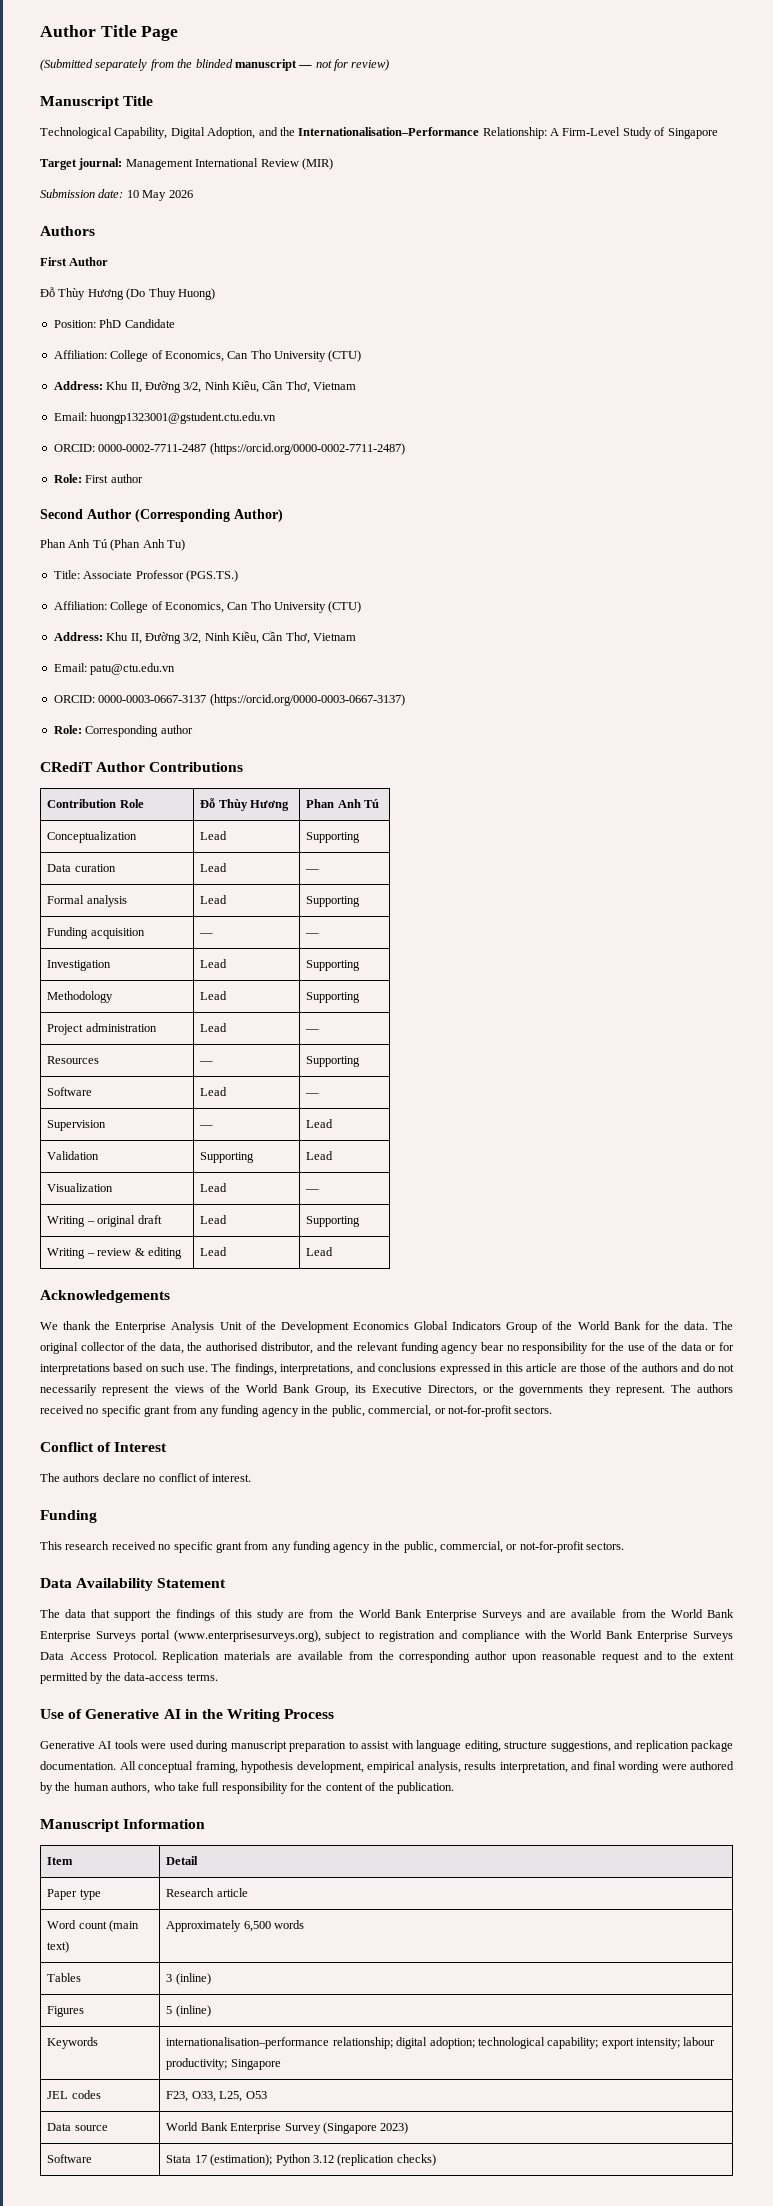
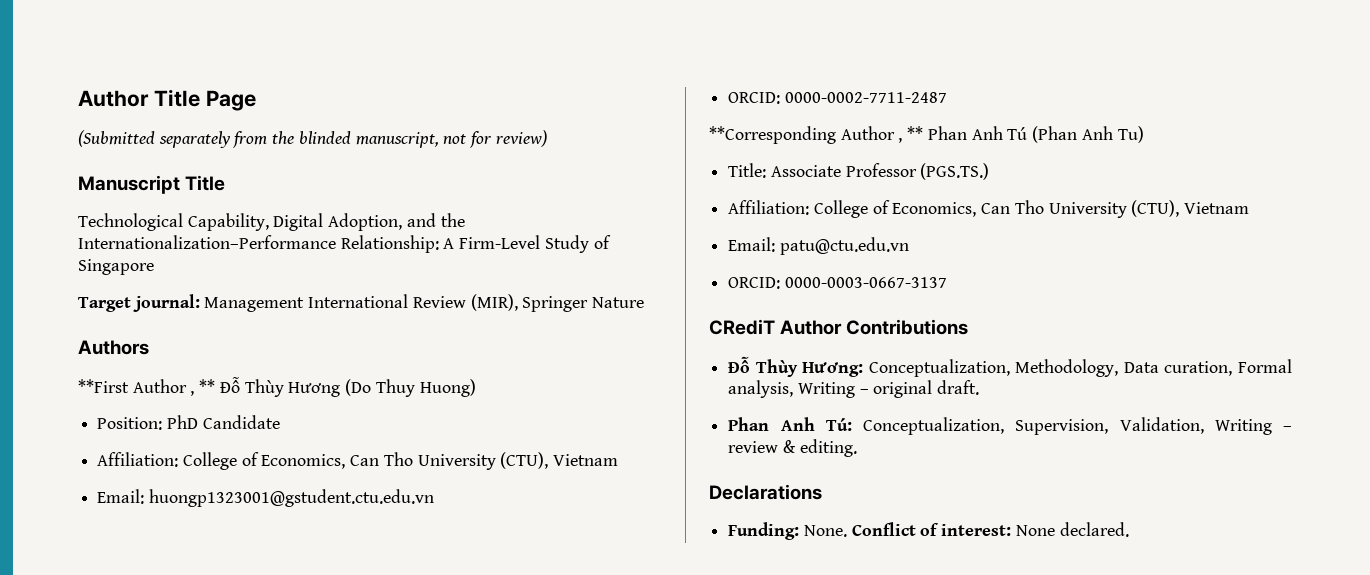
- (Submitted separately from the blinded manuscript — not for review)
+ (Submitted separately from the blinded manuscript, not for review)
- Technological Capability, Digital Adoption, and the Internationalisation–Performance Relationship: A Firm-Level Study of Singapore
+ Technological Capability, Digital Adoption, and the Internationalization–Performance Relationship: A Firm-Level Study of Singapore
- Target journal: Management International Review (MIR)
- Submission date: 10 May 2026
+ Target journal: Management International Review (MIR), Springer Nature
- First Author
- Đỗ Thùy Hương (Do Thuy Huong)
+ **First Author , ** Đỗ Thùy Hương (Do Thuy Huong)
  Position: PhD Candidate
- Affiliation: College of Economics, Can Tho University (CTU)
- Address: Khu II, Đường 3/2, Ninh Kiều, Cần Thơ, Vietnam
+ Affiliation: College of Economics, Can Tho University (CTU), Vietnam
- ORCID: 0000-0002-7711-2487 (https://orcid.org/0000-0002-7711-2487)
- Role: First author
- Second Author (Corresponding Author)
- Phan Anh Tú (Phan Anh Tu)
+ ORCID: 0000-0002-7711-2487
+ **Corresponding Author , ** Phan Anh Tú (Phan Anh Tu)
  Title: Associate Professor (PGS.TS.)
- Affiliation: College of Economics, Can Tho University (CTU)
- Address: Khu II, Đường 3/2, Ninh Kiều, Cần Thơ, Vietnam
+ Affiliation: College of Economics, Can Tho University (CTU), Vietnam
- ORCID: 0000-0003-0667-3137 (https://orcid.org/0000-0003-0667-3137)
- Role: Corresponding author
+ ORCID: 0000-0003-0667-3137
- Contribution Role | Đỗ Thùy Hương | Phan Anh Tú
- Conceptualization | Lead | Supporting
- Data curation | Lead | —
- Formal analysis | Lead | Supporting
- Funding acquisition | — | —
- Investigation | Lead | Supporting
- Methodology | Lead | Supporting
- Project administration | Lead | —
- Resources | — | Supporting
- Software | Lead | —
- Supervision | — | Lead
- Validation | Supporting | Lead
- Visualization | Lead | —
- Writing – original draft | Lead | Supporting
- Writing – review & editing | Lead | Lead
- Acknowledgements
- We thank the Enterprise Analysis Unit of the Development Economics Global Indicators Group of the World Bank for the data. The original collector of the data, the authorised distributor, and the relevant funding agency bear no responsibility for the use of the data or for interpretations based on such use. The findings, interpretations, and conclusions expressed in this article are those of the authors and do not necessarily represent the views of the World Bank Group, its Executive Directors, or the governments they represent. The authors received no specific grant from any funding agency in the public, commercial, or not-for-profit sectors.
- Conflict of Interest
- The authors declare no conflict of interest.
- Funding
- This research received no specific grant from any funding agency in the public, commercial, or not-for-profit sectors.
- Data Availability Statement
- The data that support the findings of this study are from the World Bank Enterprise Surveys and are available from the World Bank Enterprise Surveys portal (www.enterprisesurveys.org), subject to registration and compliance with the World Bank Enterprise Surveys Data Access Protocol. Replication materials are available from the corresponding author upon reasonable request and to the extent permitted by the data-access terms.
- Use of Generative AI in the Writing Process
- Generative AI tools were used during manuscript preparation to assist with language editing, structure suggestions, and replication package documentation. All conceptual framing, hypothesis development, empirical analysis, results interpretation, and final wording were authored by the human authors, who take full responsibility for the content of the publication.
- Manuscript Information
- Item | Detail
- Paper type | Research article
- Word count (main text) | Approximately 6,500 words
- Tables | 3 (inline)
- Figures | 5 (inline)
- Keywords | internationalisation–performance relationship; digital adoption; technological capability; export intensity; labour productivity; Singapore
- JEL codes | F23, O33, L25, O53
- Data source | World Bank Enterprise Survey (Singapore 2023)
- Software | Stata 17 (estimation); Python 3.12 (replication checks)
+ Đỗ Thùy Hương: Conceptualization, Methodology, Data curation, Formal analysis, Writing – original draft.
+ Phan Anh Tú: Conceptualization, Supervision, Validation, Writing – review & editing.
+ Declarations
+ Funding: None. Conflict of interest: None declared.

